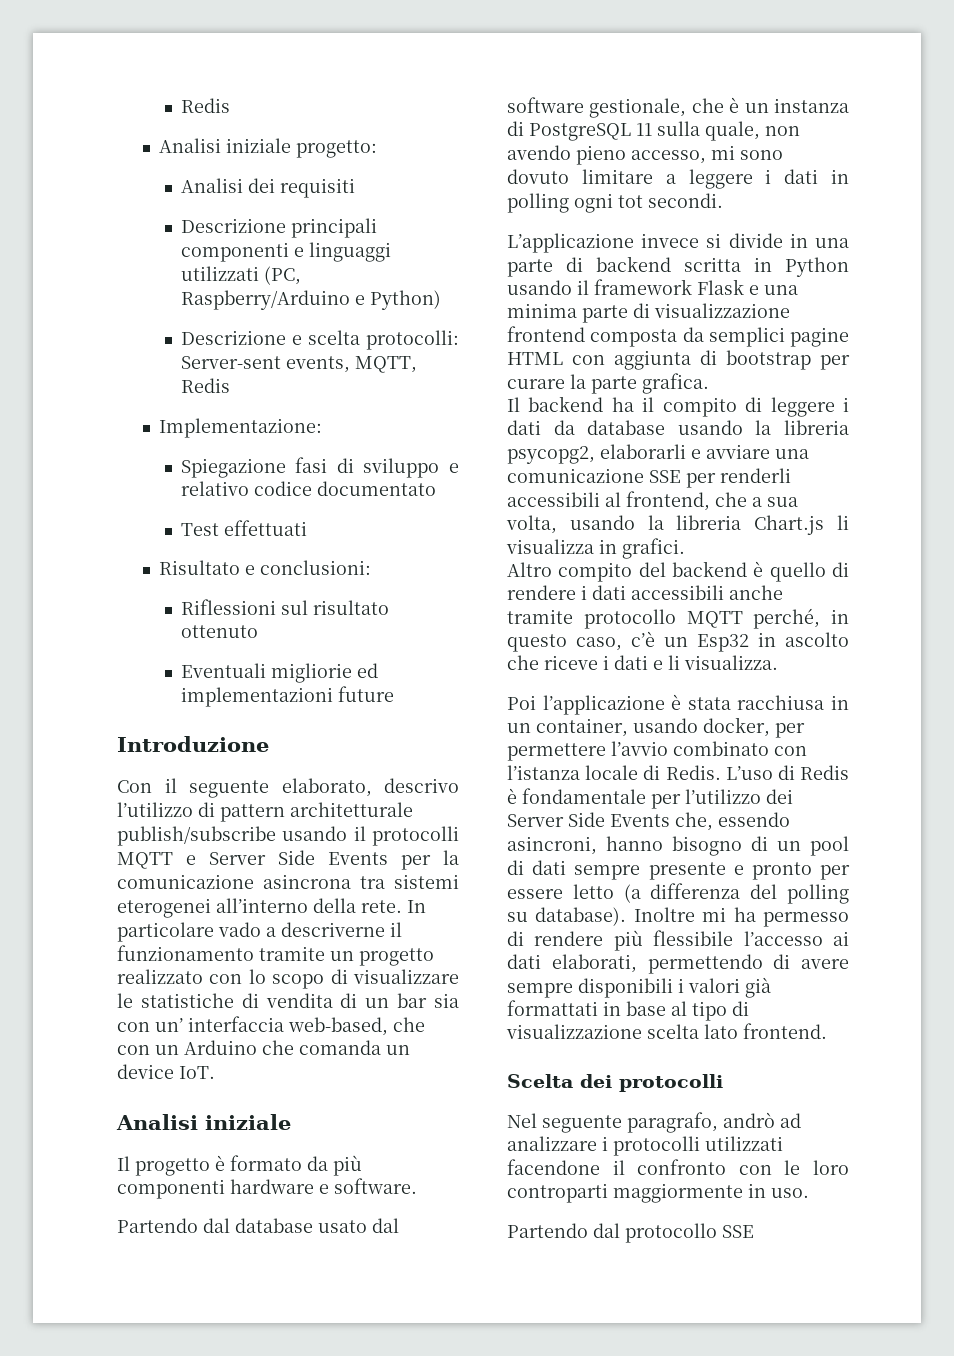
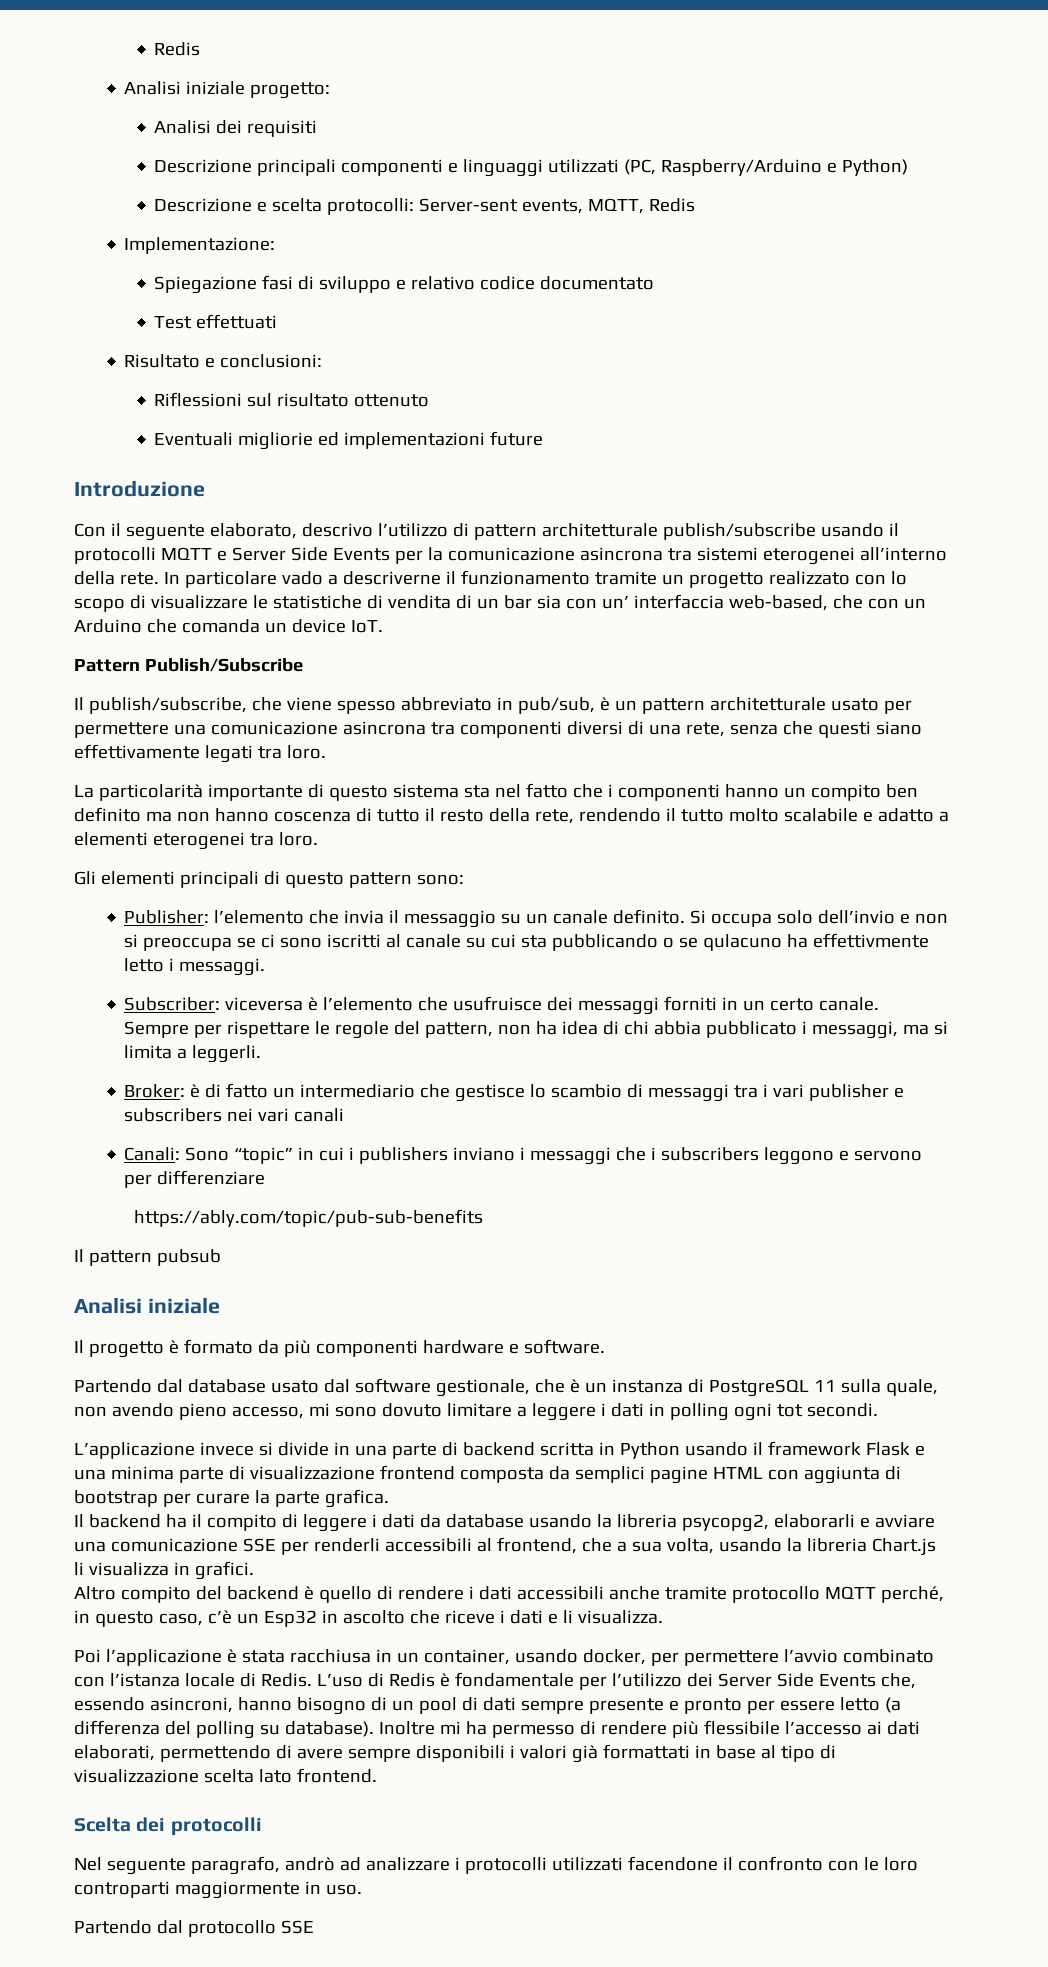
+ Pattern Publish/Subscribe
+ Il publish/subscribe, che viene spesso abbreviato in pub/sub, è un pattern architetturale usato per permettere una comunicazione asincrona tra componenti diversi di una rete, senza che questi siano effettivamente legati tra loro.
+ La particolarità importante di questo sistema sta nel fatto che i componenti hanno un compito ben definito ma non hanno coscenza di tutto il resto della rete, rendendo il tutto molto scalabile e adatto a elementi eterogenei tra loro.
+ Gli elementi principali di questo pattern sono:
+ Publisher: l’elemento che invia il messaggio su un canale definito. Si occupa solo dell’invio e non si preoccupa se ci sono iscritti al canale su cui sta pubblicando o se qulacuno ha effettivmente letto i messaggi.
+ Subscriber: viceversa è l’elemento che usufruisce dei messaggi forniti in un certo canale. Sempre per rispettare le regole del pattern, non ha idea di chi abbia pubblicato i messaggi, ma si limita a leggerli.
+ Broker: è di fatto un intermediario che gestisce lo scambio di messaggi tra i vari publisher e subscribers nei vari canali
+ Canali: Sono “topic” in cui i publishers inviano i messaggi che i subscribers leggono e servono per differenziare
+ https://ably.com/topic/pub-sub-benefits
+ Il pattern pubsub

